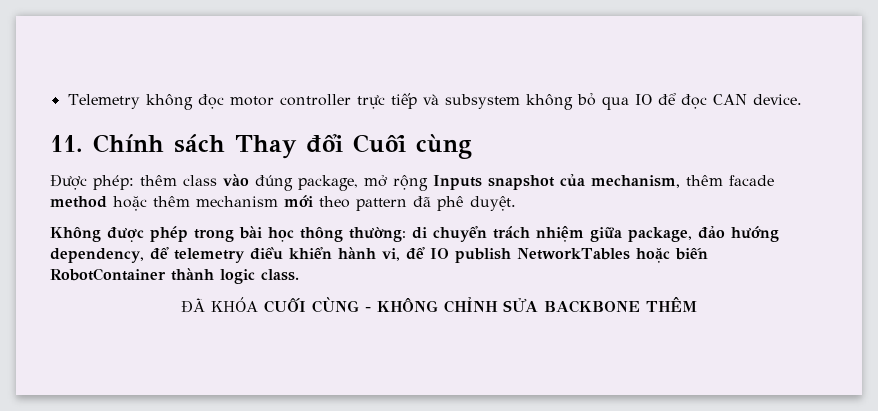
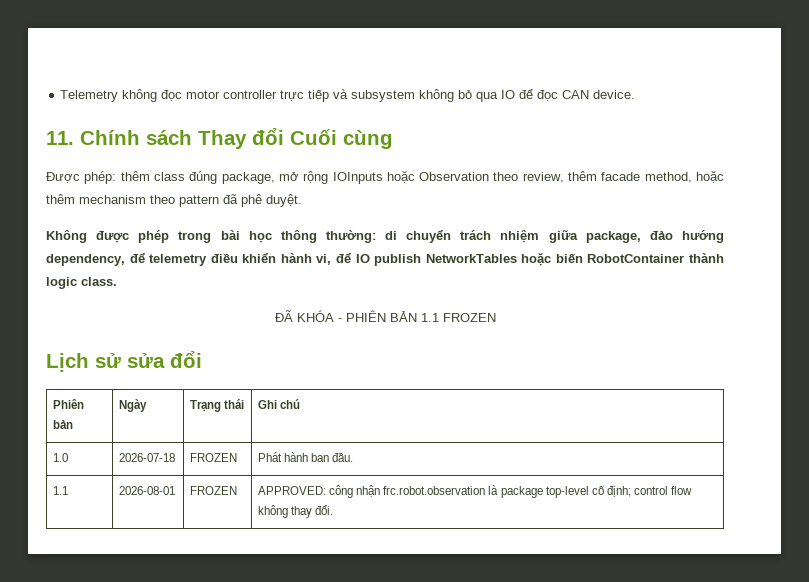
- Được phép: thêm class vào đúng package, mở rộng Inputs snapshot của mechanism, thêm facade method hoặc thêm mechanism mới theo pattern đã phê duyệt.
+ Được phép: thêm class đúng package, mở rộng IOInputs hoặc Observation theo review, thêm facade method, hoặc thêm mechanism theo pattern đã phê duyệt.
- ĐÃ KHÓA CUỐI CÙNG - KHÔNG CHỈNH SỬA BACKBONE THÊM
+ ĐÃ KHÓA - PHIÊN BẢN 1.1 FROZEN
+ Lịch sử sửa đổi
+ Phiên bản | Ngày | Trạng thái | Ghi chú
+ 1.0 | 2026-07-18 | FROZEN | Phát hành ban đầu.
+ 1.1 | 2026-08-01 | FROZEN | APPROVED: công nhận frc.robot.observation là package top-level cố định; control flow không thay đổi.

